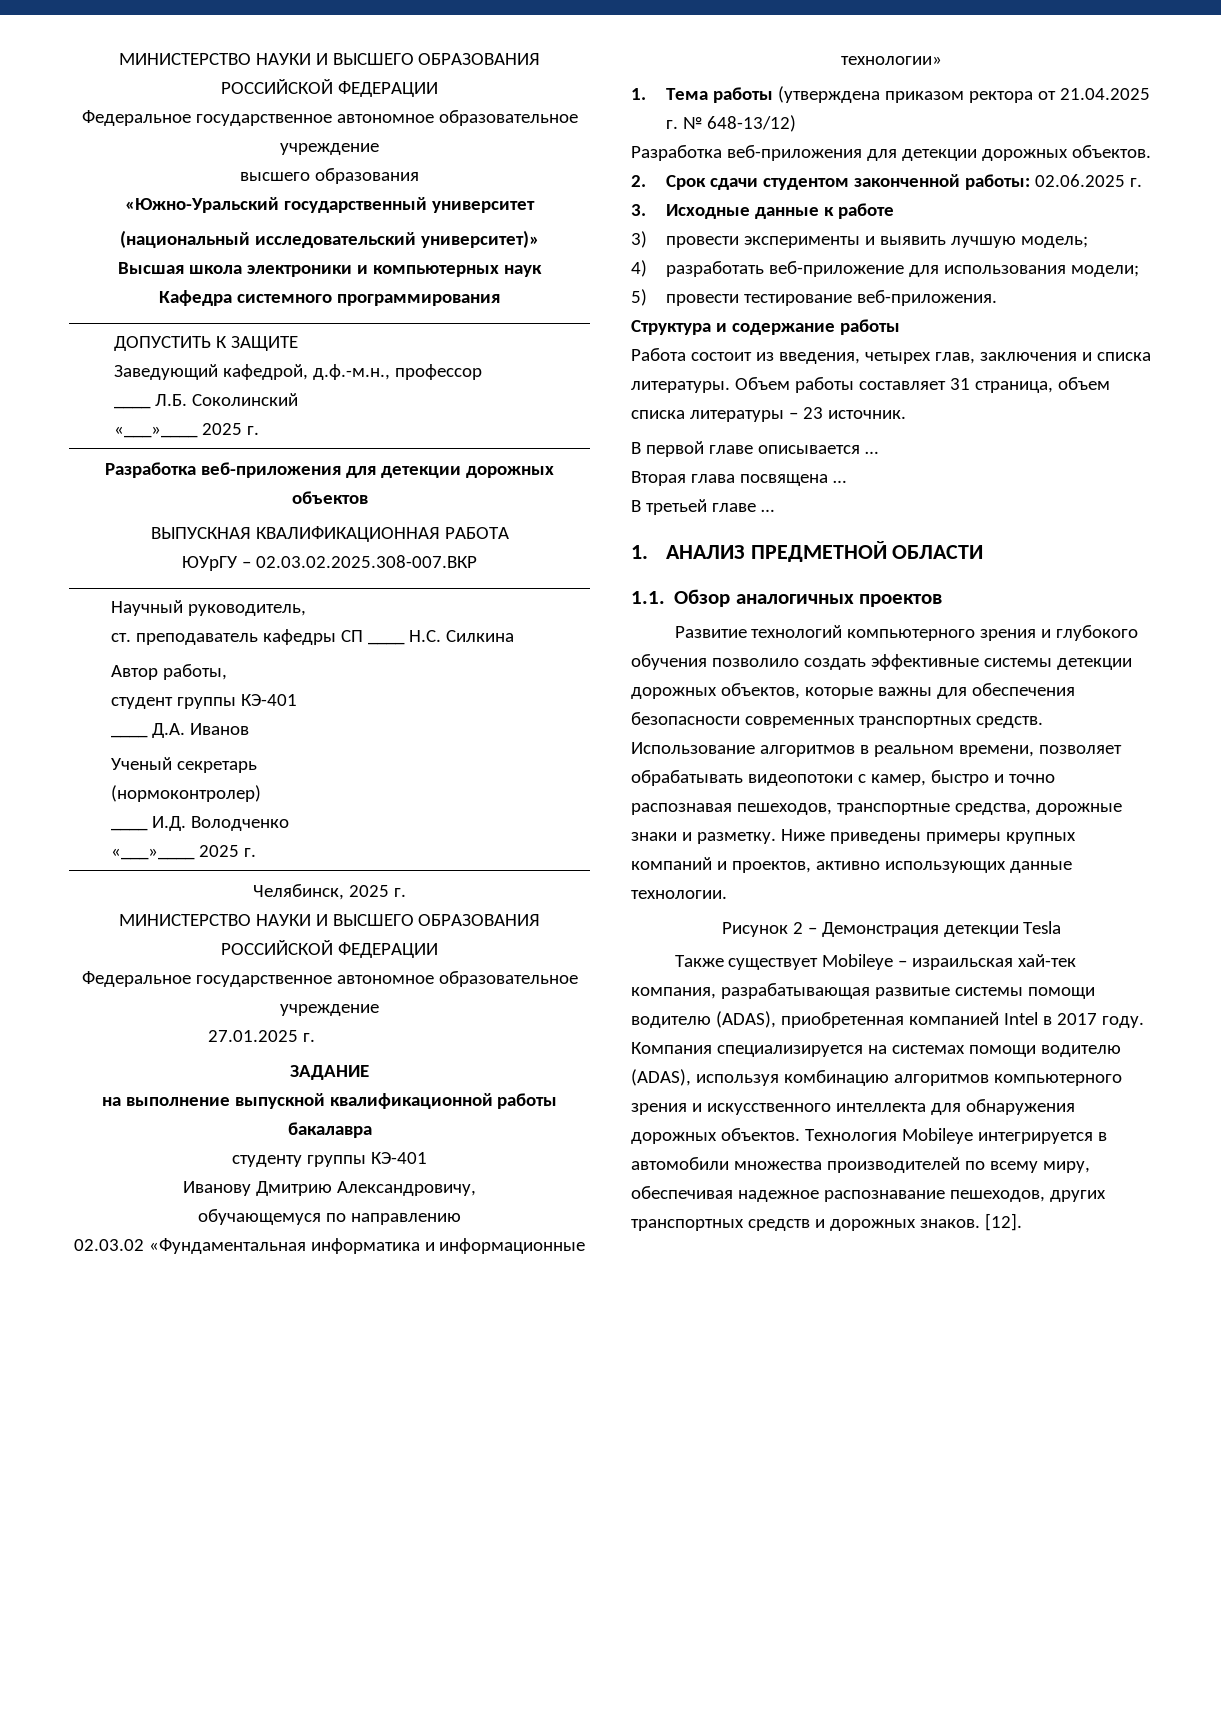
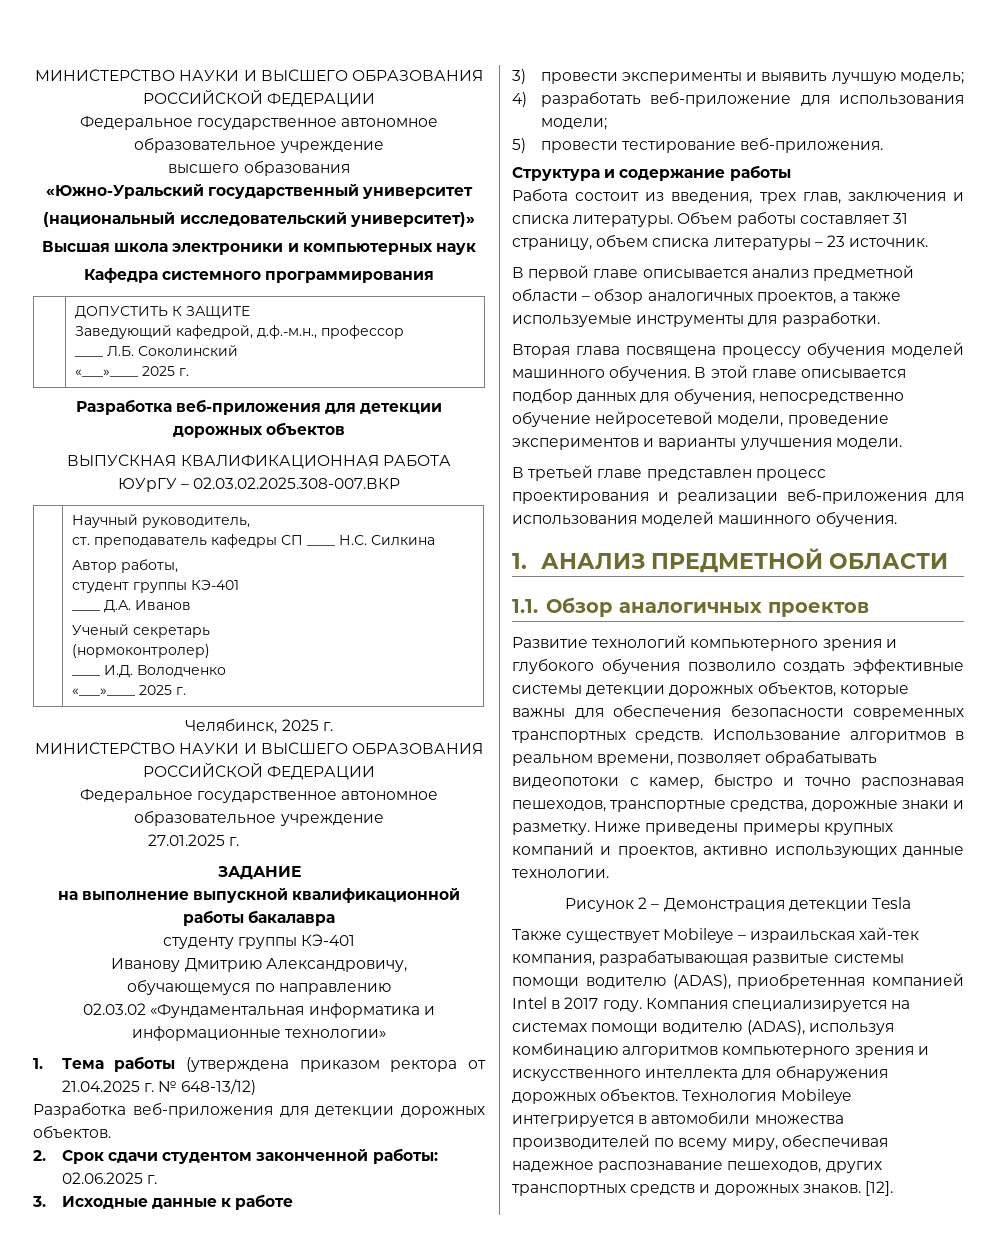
- Работа состоит из введения, четырех глав, заключения и списка литературы.
+ Работа состоит из введения, трех глав, заключения и списка литературы.
- Объем работы составляет 31 страница, объем списка литературы – 23 источник.
+ Объем работы составляет 31 страницу, объем списка литературы – 23 источник.
- В первой главе описывается …
- Вторая глава посвящена …
- В третьей главе …
+ В первой главе описывается анализ предметной области – обзор аналогичных проектов, а также используемые инструменты для разработки.
+ Вторая глава посвящена процессу обучения моделей машинного обучения. В этой главе описывается подбор данных для обучения, непосредственно обучение нейросетевой модели, проведение экспериментов и варианты улучшения модели.
+ В третьей главе представлен процесс проектирования и реализации веб-приложения для использования моделей машинного обучения.

